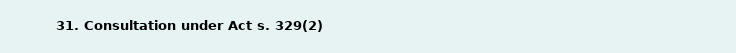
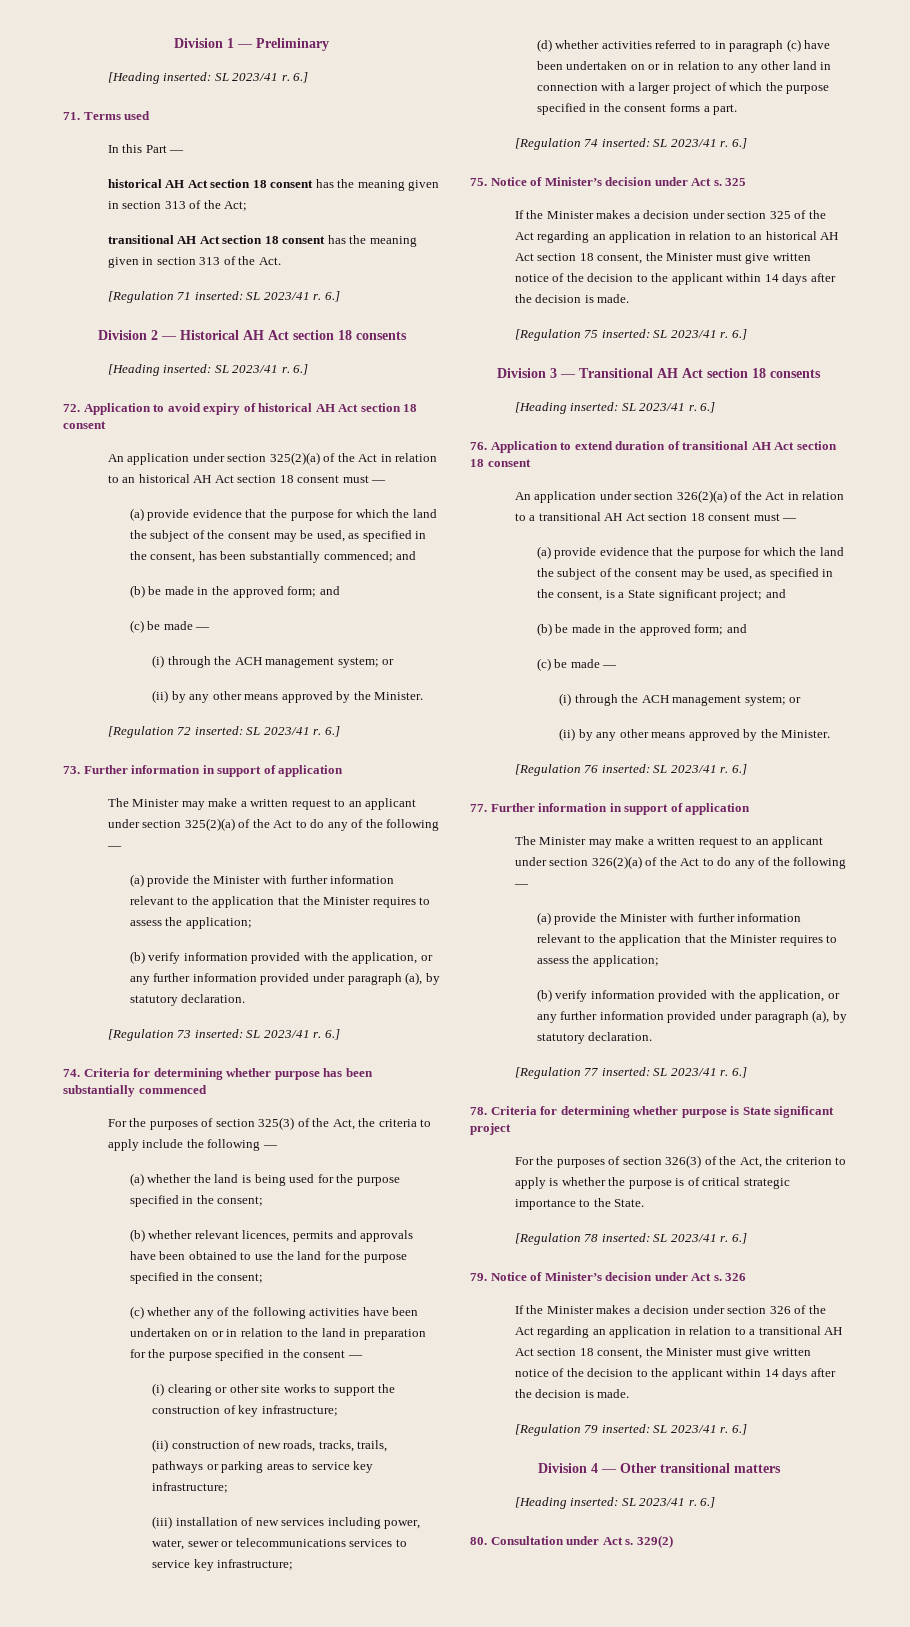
- 31. Consultation under Act s.
+ Division 1 — Preliminary
+ [Heading inserted: SL 2023/41 r. 6.]
+ 71. Terms used
+ In this Part —
+ historical AH Act section 18 consent has the meaning given in section 313 of the Act;
+ transitional AH Act section 18 consent has the meaning given in section 313 of the Act.
+ [Regulation 71 inserted: SL 2023/41 r. 6.]
+ Division 2 — Historical AH Act section 18 consents
+ [Heading inserted: SL 2023/41 r. 6.]
+ 72. Application to avoid expiry of historical AH Act section 18 consent
+ An application under section 325(2)(a) of the Act in relation to an historical AH Act section 18 consent must —
+ (a) provide evidence that the purpose for which the land the subject of the consent may be used, as specified in the consent, has been substantially commenced; and
+ (b) be made in the approved form; and
+ (c) be made —
+ (i) through the ACH management system; or
+ (ii) by any other means approved by the Minister.
+ [Regulation 72 inserted: SL 2023/41 r. 6.]
+ 73. Further information in support of application
+ The Minister may make a written request to an applicant under section 325(2)(a) of the Act to do any of the following —
+ (a) provide the Minister with further information relevant to the application that the Minister requires to assess the application;
+ (b) verify information provided with the application, or any further information provided under paragraph (a), by statutory declaration.
+ [Regulation 73 inserted: SL 2023/41 r. 6.]
+ 74. Criteria for determining whether purpose has been substantially commenced
+ For the purposes of section 325(3) of the Act, the criteria to apply include the following —
+ (a) whether the land is being used for the purpose specified in the consent;
+ (b) whether relevant licences, permits and approvals have been obtained to use the land for the purpose specified in the consent;
+ (c) whether any of the following activities have been undertaken on or in relation to the land in preparation for the purpose specified in the consent —
+ (i) clearing or other site works to support the construction of key infrastructure;
+ (ii) construction of new roads, tracks, trails, pathways or parking areas to service key infrastructure;
+ (iii) installation of new services including power, water, sewer or telecommunications services to service key infrastructure;
+ (d) whether activities referred to in paragraph (c) have been undertaken on or in relation to any other land in connection with a larger project of which the purpose specified in the consent forms a part.
+ [Regulation 74 inserted: SL 2023/41 r. 6.]
+ 75. Notice of Minister’s decision under Act s. 325
+ If the Minister makes a decision under section 325 of the Act regarding an application in relation to an historical AH Act section 18 consent, the Minister must give written notice of the decision to the applicant within 14 days after the decision is made.
+ [Regulation 75 inserted: SL 2023/41 r. 6.]
+ Division 3 — Transitional AH Act section 18 consents
+ [Heading inserted: SL 2023/41 r. 6.]
+ 76. Application to extend duration of transitional AH Act section 18 consent
+ An application under section 326(2)(a) of the Act in relation to a transitional AH Act section 18 consent must —
+ (a) provide evidence that the purpose for which the land the subject of the consent may be used, as specified in the consent, is a State significant project; and
+ (b) be made in the approved form; and
+ (c) be made —
+ (i) through the ACH management system; or
+ (ii) by any other means approved by the Minister.
+ [Regulation 76 inserted: SL 2023/41 r. 6.]
+ 77. Further information in support of application
+ The Minister may make a written request to an applicant under section 326(2)(a) of the Act to do any of the following —
+ (a) provide the Minister with further information relevant to the application that the Minister requires to assess the application;
+ (b) verify information provided with the application, or any further information provided under paragraph (a), by statutory declaration.
+ [Regulation 77 inserted: SL 2023/41 r. 6.]
+ 78. Criteria for determining whether purpose is State significant project
+ For the purposes of section 326(3) of the Act, the criterion to apply is whether the purpose is of critical strategic importance to the State.
+ [Regulation 78 inserted: SL 2023/41 r. 6.]
+ 79. Notice of Minister’s decision under Act s. 326
+ If the Minister makes a decision under section 326 of the Act regarding an application in relation to a transitional AH Act section 18 consent, the Minister must give written notice of the decision to the applicant within 14 days after the decision is made.
+ [Regulation 79 inserted: SL 2023/41 r. 6.]
+ Division 4 — Other transitional matters
+ [Heading inserted: SL 2023/41 r. 6.]
+ 80. Consultation under Act s.

